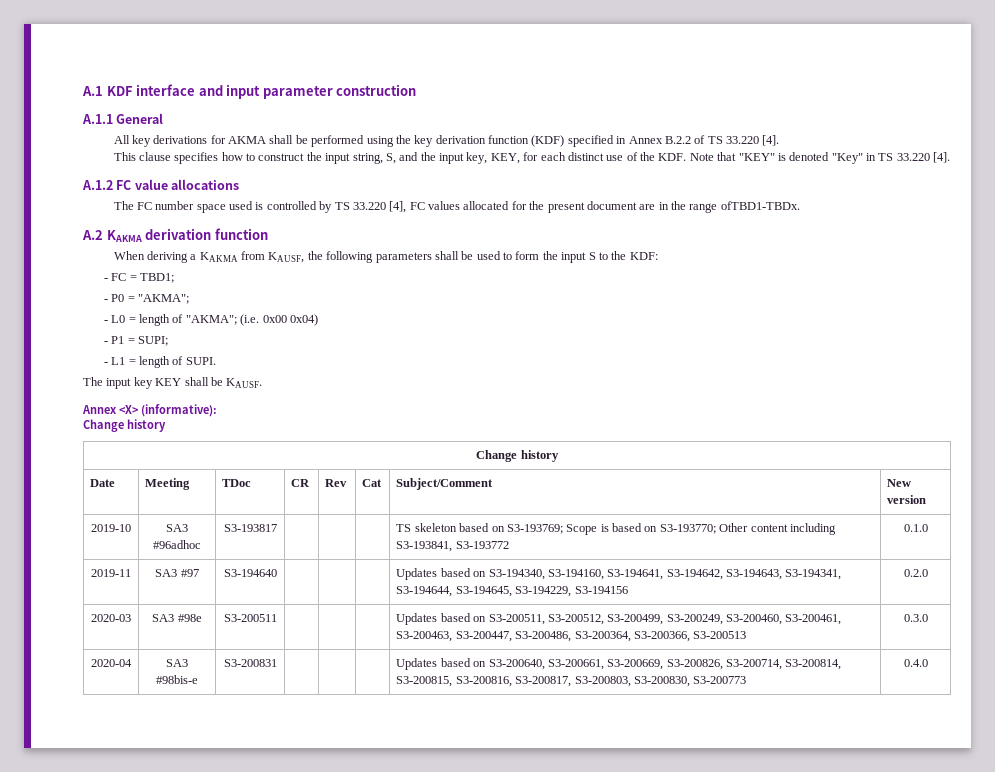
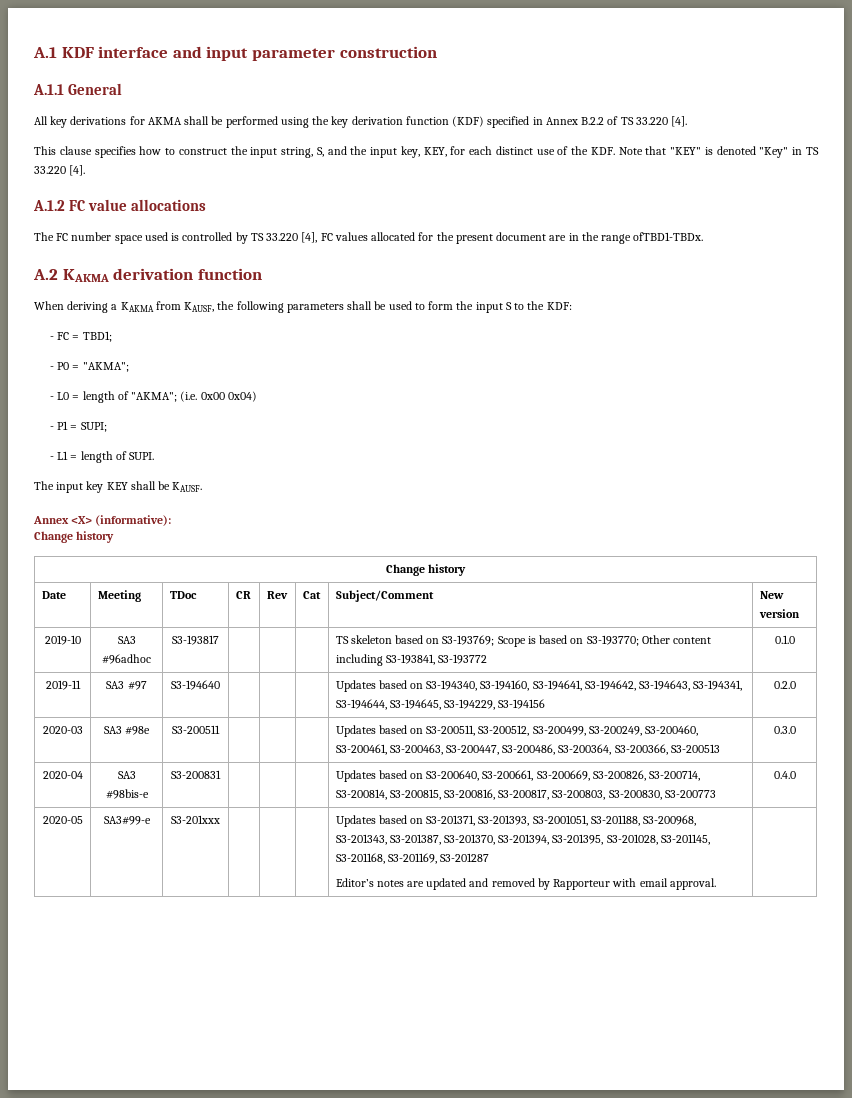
+ 2020-05 | SA3#99-e | S3-201xxx | | | | Updates based on S3-201371, S3-201393, S3-2001051, S3-201188, S3-200968, S3-201343, S3-201387, S3-201370, S3-201394, S3-201395, S3-201028, S3-201145, S3-201168, S3-201169, S3-201287
+ Editor’s notes are updated and removed by Rapporteur with email approval. |

